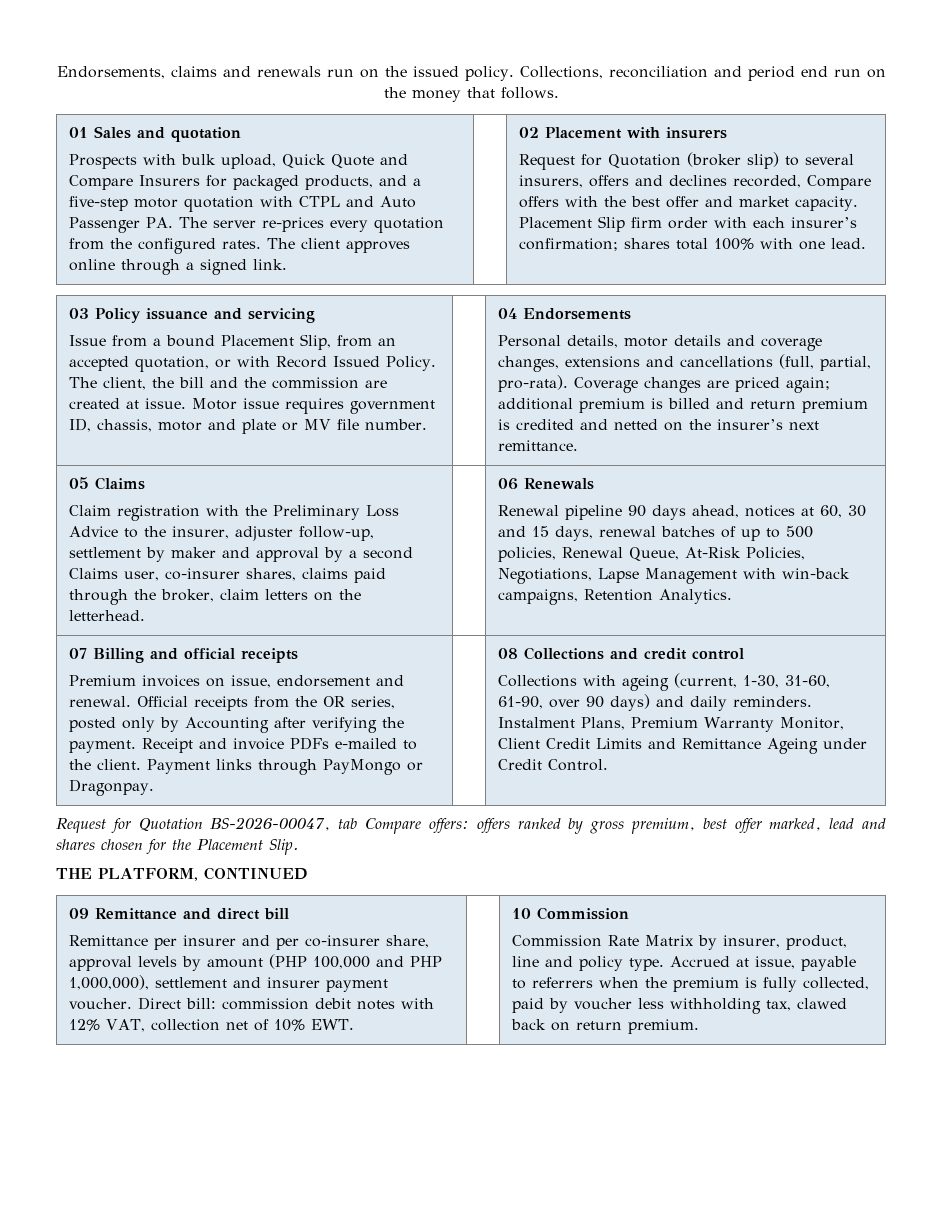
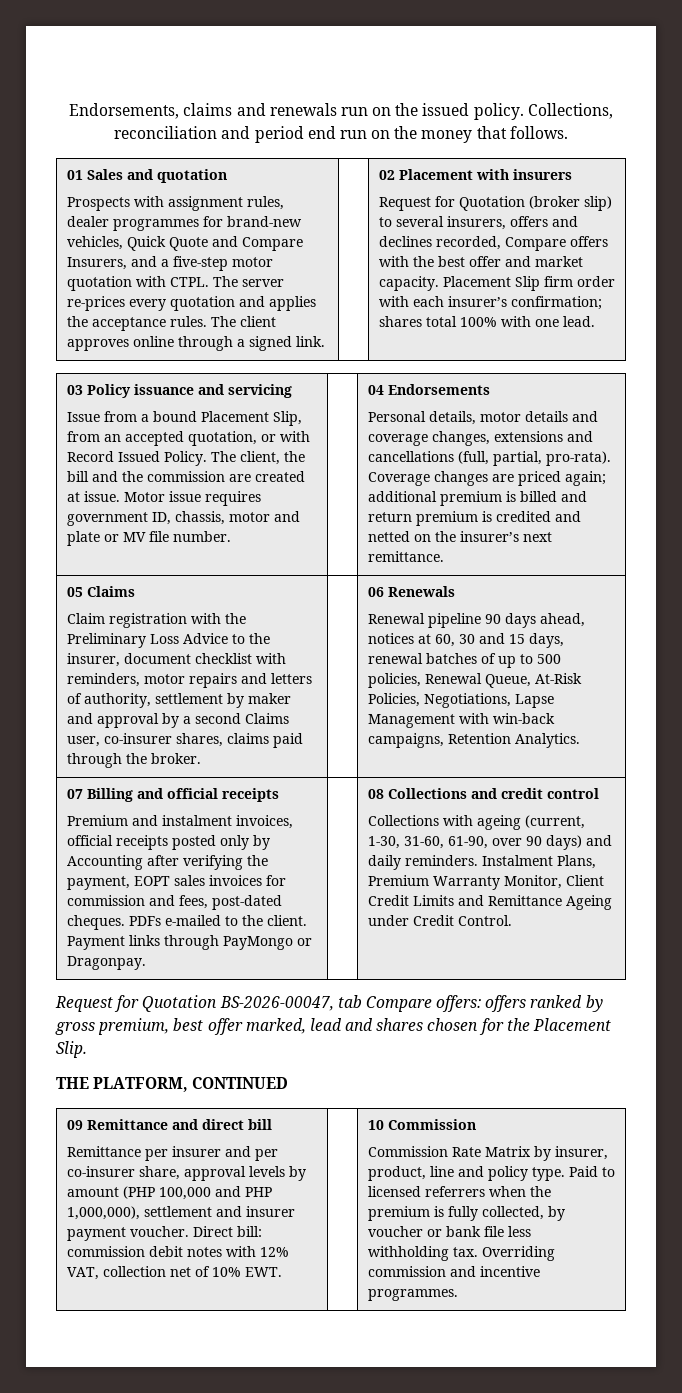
- Prospects with bulk upload, Quick Quote and Compare Insurers for packaged products, and a five-step motor quotation with CTPL and Auto Passenger PA. The server re-prices every quotation from the configured rates.
+ Prospects with assignment rules, dealer programmes for brand-new vehicles, Quick Quote and Compare Insurers, and a five-step motor quotation with CTPL. The server re-prices every quotation and applies the acceptance rules.
- Claim registration with the Preliminary Loss Advice to the insurer, adjuster follow-up, settlement by maker and approval by a second Claims user, co-insurer shares, claims paid through the broker, claim letters on the letterhead.
+ Claim registration with the Preliminary Loss Advice to the insurer, document checklist with reminders, motor repairs and letters of authority, settlement by maker and approval by a second Claims user, co-insurer shares, claims paid through the broker.
- Premium invoices on issue, endorsement and renewal. Official receipts from the OR series, posted only by Accounting after verifying the payment. Receipt and invoice PDFs e-mailed to the client.
+ Premium and instalment invoices, official receipts posted only by Accounting after verifying the payment, EOPT sales invoices for commission and fees, post-dated cheques. PDFs e-mailed to the client.
- Accrued at issue, payable to referrers when the premium is fully collected, paid by voucher less withholding tax, clawed back on return premium.
+ Paid to licensed referrers when the premium is fully collected, by voucher or bank file less withholding tax. Overriding commission and incentive programmes.

